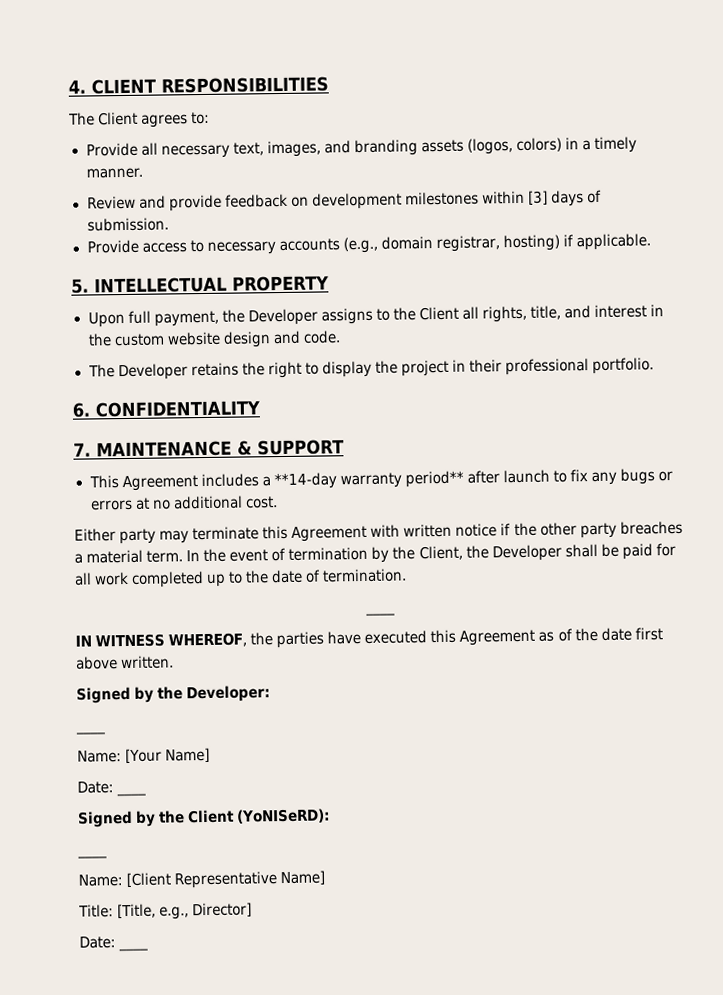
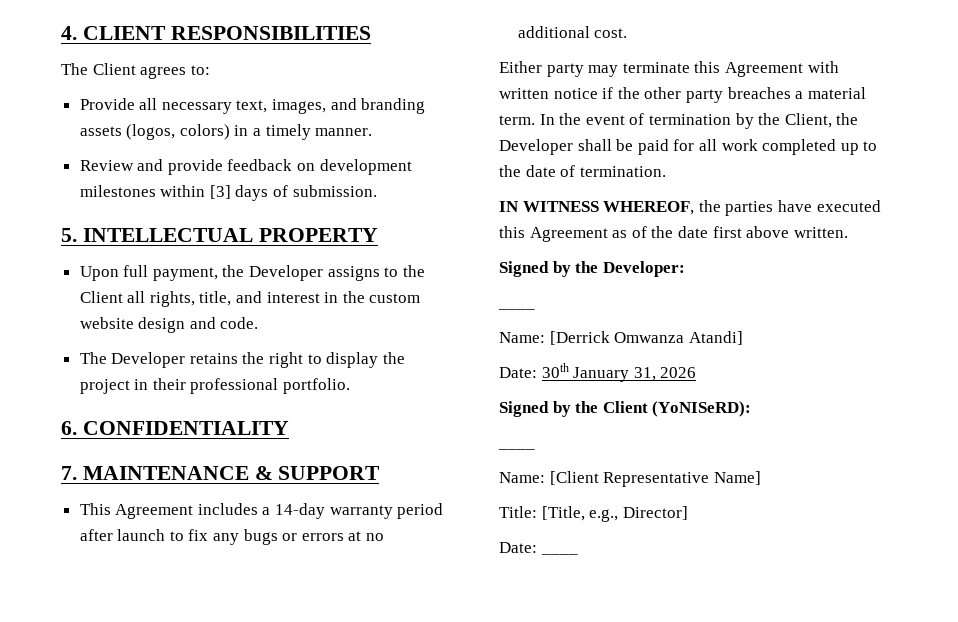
- Provide access to necessary accounts (e.g., domain registrar, hosting) if applicable.
- This Agreement includes a **14-day warranty period** after launch to fix any bugs or errors at no additional cost.
+ This Agreement includes a 14-day warranty period after launch to fix any bugs or errors at no additional cost.
  In the event of termination by the Client, the Developer shall be paid for all work completed up to the date of termination.
- ____
- Name: [Your Name]
- Date: ____
+ Name: [Derrick Omwanza Atandi]
+ Date: 30th January 31, 2026

